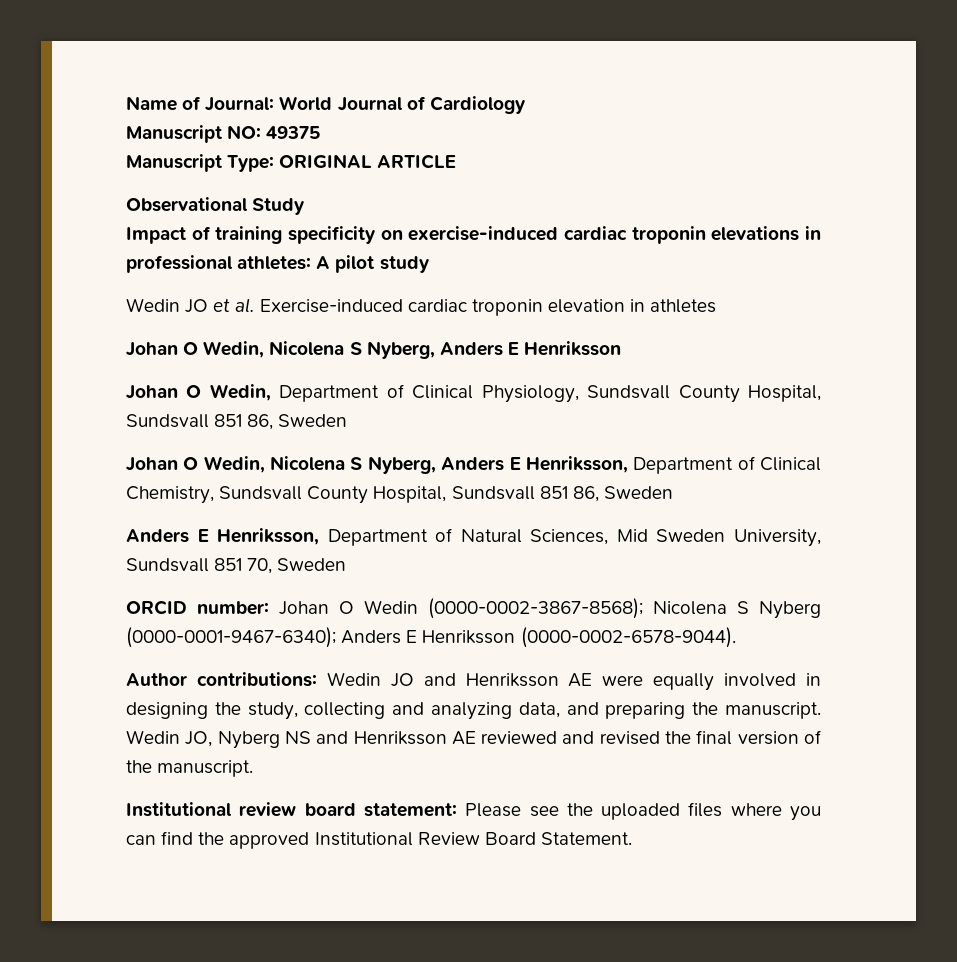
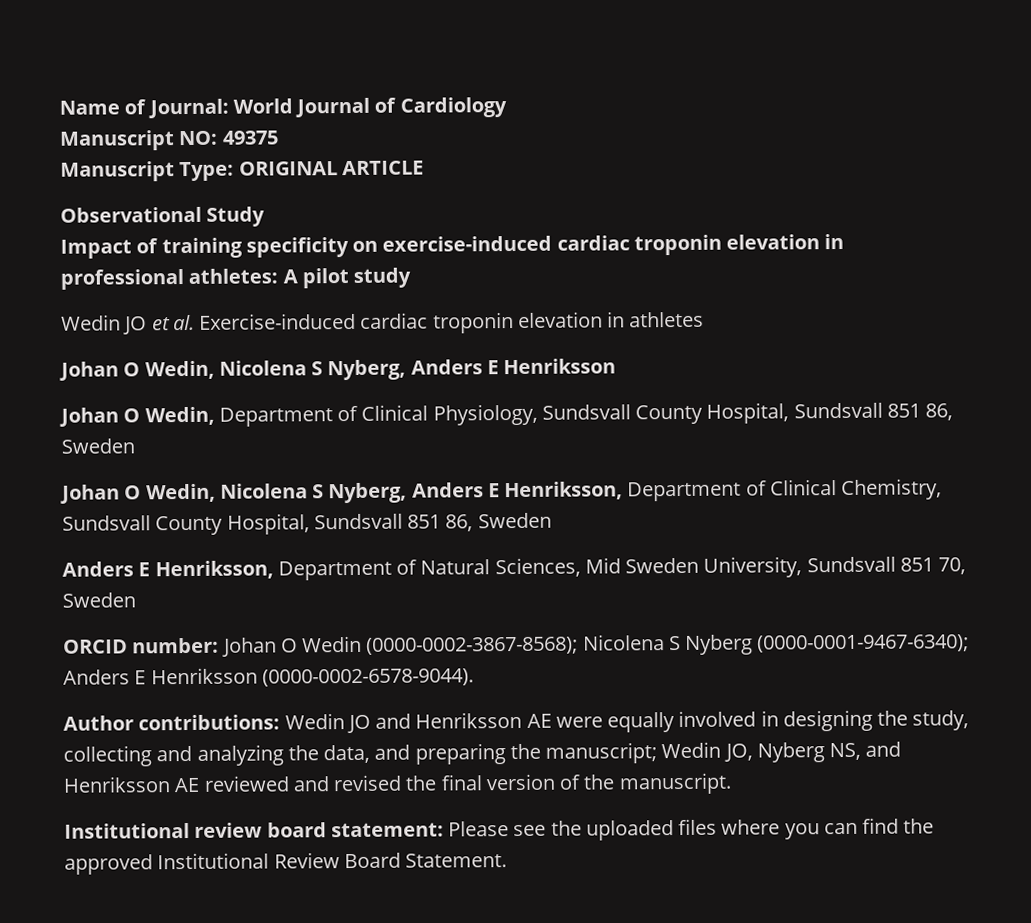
- Impact of training specificity on exercise-induced cardiac troponin elevations in professional athletes: A pilot study
+ Impact of training specificity on exercise-induced cardiac troponin elevation in professional athletes: A pilot study
- Author contributions: Wedin JO and Henriksson AE were equally involved in designing the study, collecting and analyzing data, and preparing the manuscript. Wedin JO, Nyberg NS and Henriksson AE reviewed and revised the final version of the manuscript.
+ Author contributions: Wedin JO and Henriksson AE were equally involved in designing the study, collecting and analyzing the data, and preparing the manuscript; Wedin JO, Nyberg NS, and Henriksson AE reviewed and revised the final version of the manuscript.

